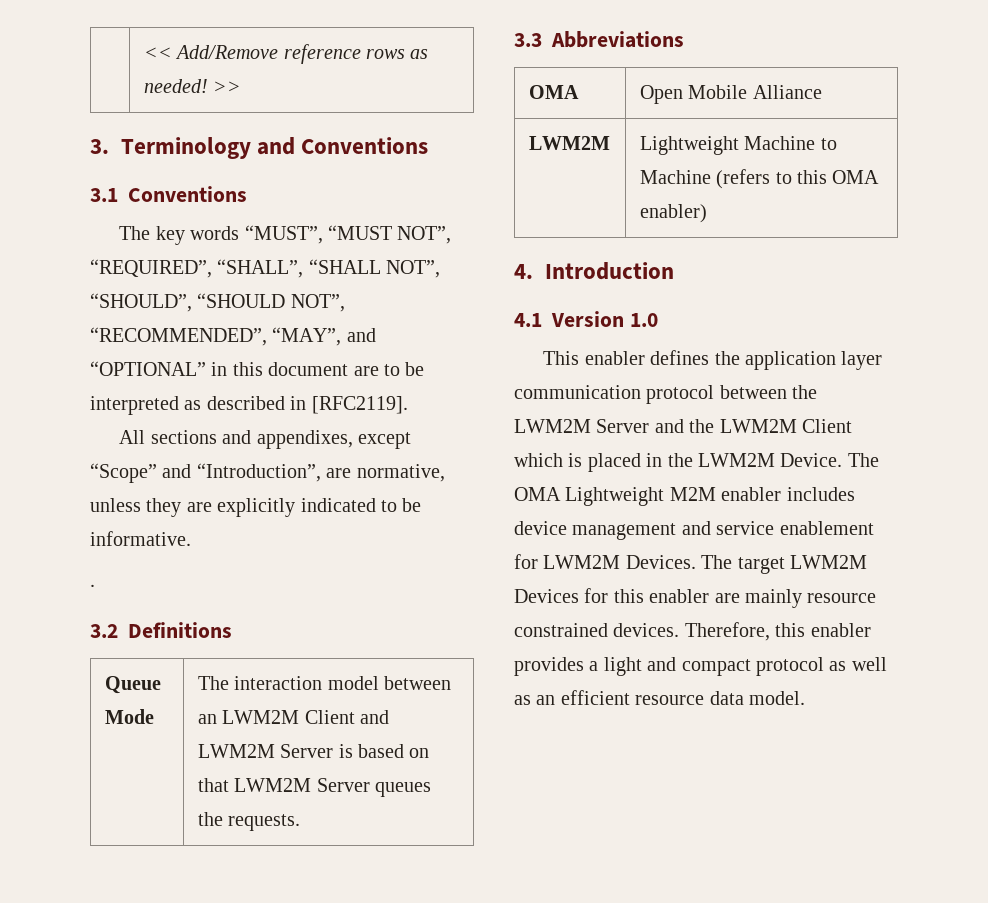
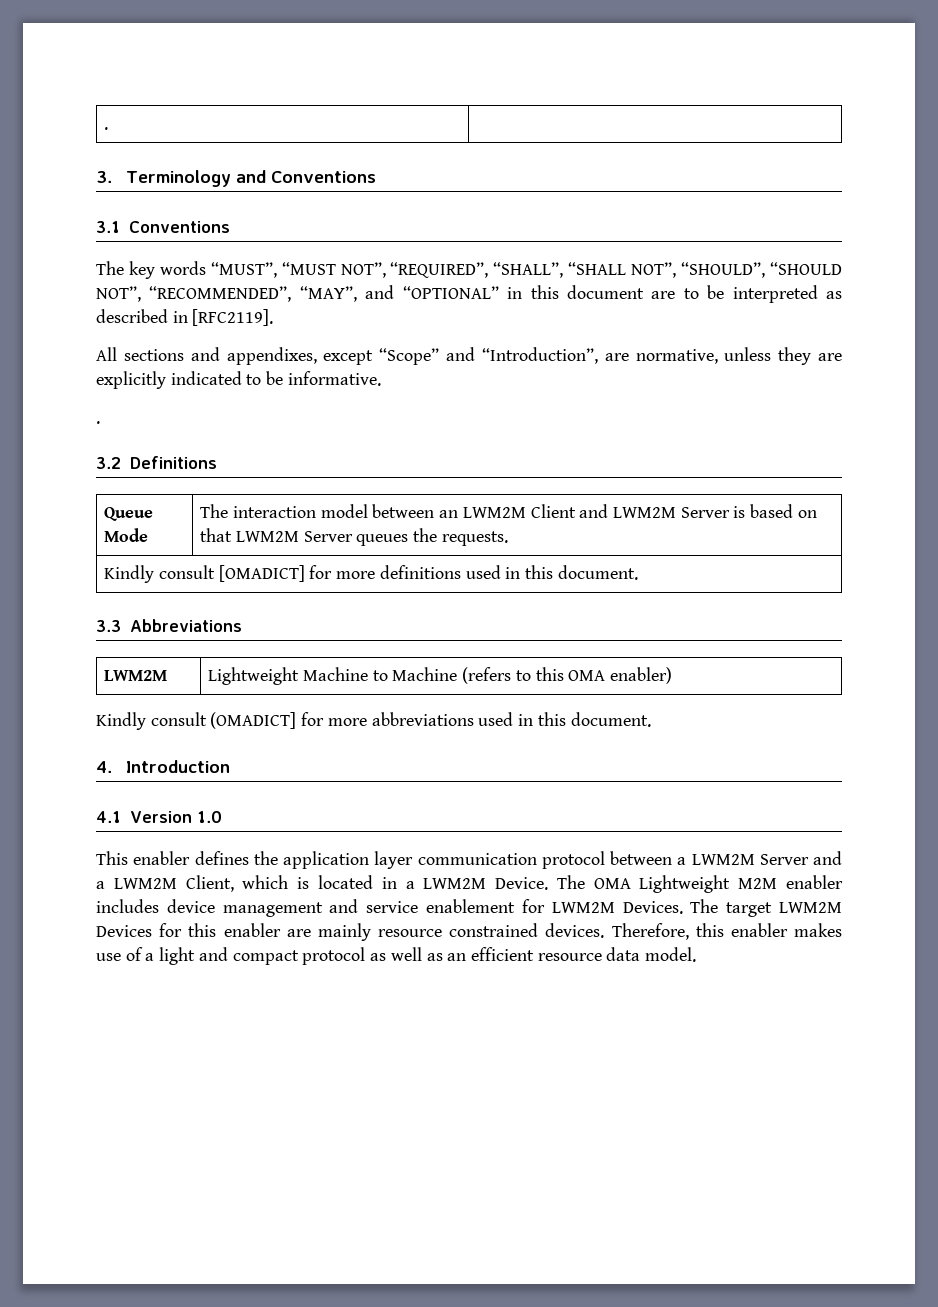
- | << Add/Remove reference rows as needed! >>
+ . |
+ Kindly consult [OMADICT] for more definitions used in this document.
  3.3 Abbreviations
- OMA | Open Mobile Alliance
+ Kindly consult (OMADICT] for more abbreviations used in this document.
- This enabler defines the application layer communication protocol between the LWM2M Server and the LWM2M Client which is placed in the LWM2M Device.
+ This enabler defines the application layer communication protocol between a LWM2M Server and a LWM2M Client, which is located in a LWM2M Device.
- Therefore, this enabler provides a light and compact protocol as well as an efficient resource data model.
+ Therefore, this enabler makes use of a light and compact protocol as well as an efficient resource data model.

